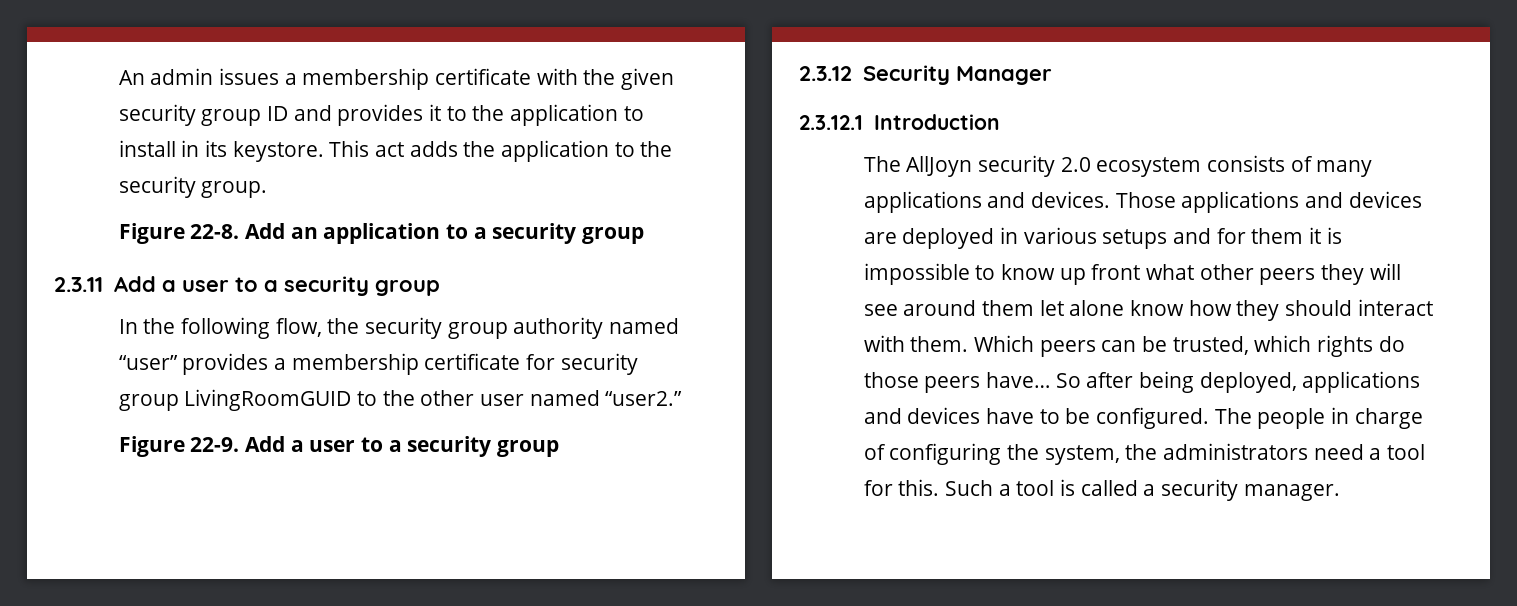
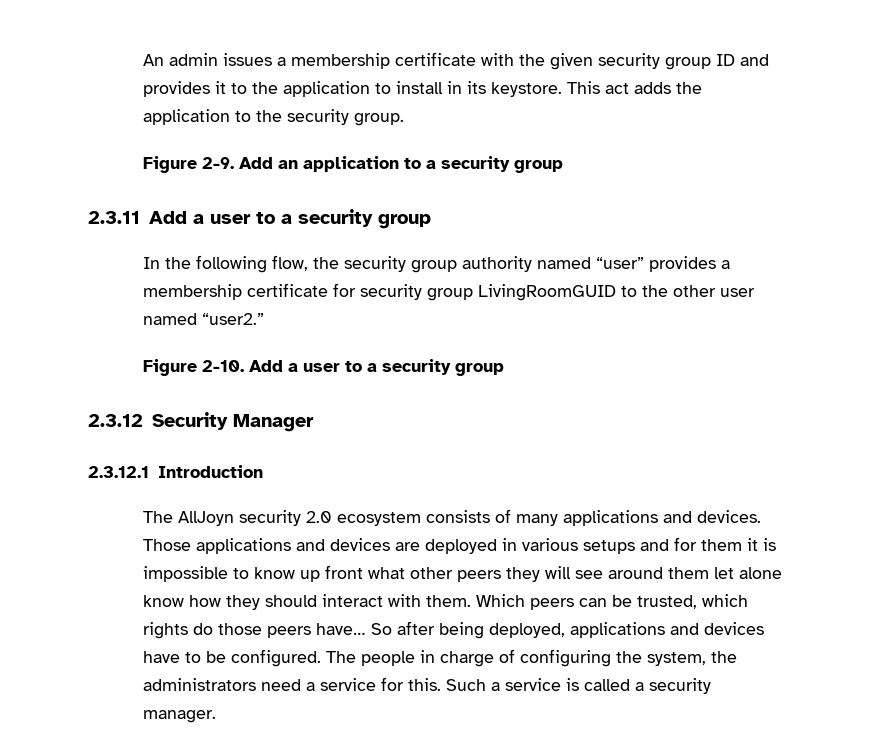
- Figure 22-8.
+ Figure 2-9.
- Figure 22-9.
+ Figure 2-10.
- The people in charge of configuring the system, the administrators need a tool for this.
+ The people in charge of configuring the system, the administrators need a service for this.
- Such a tool is called a security manager.
+ Such a service is called a security manager.

